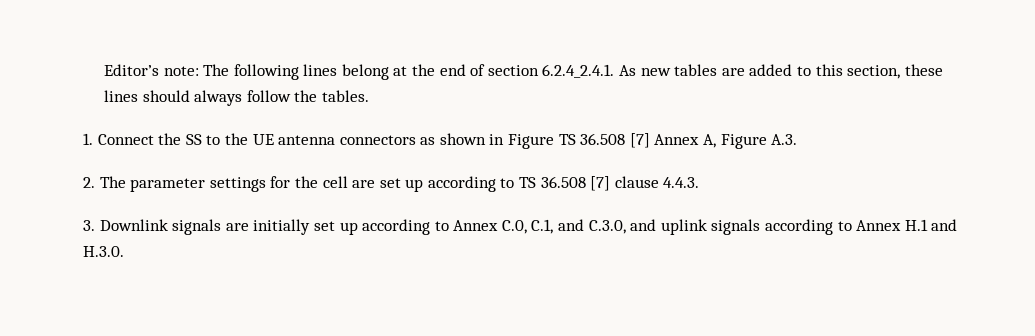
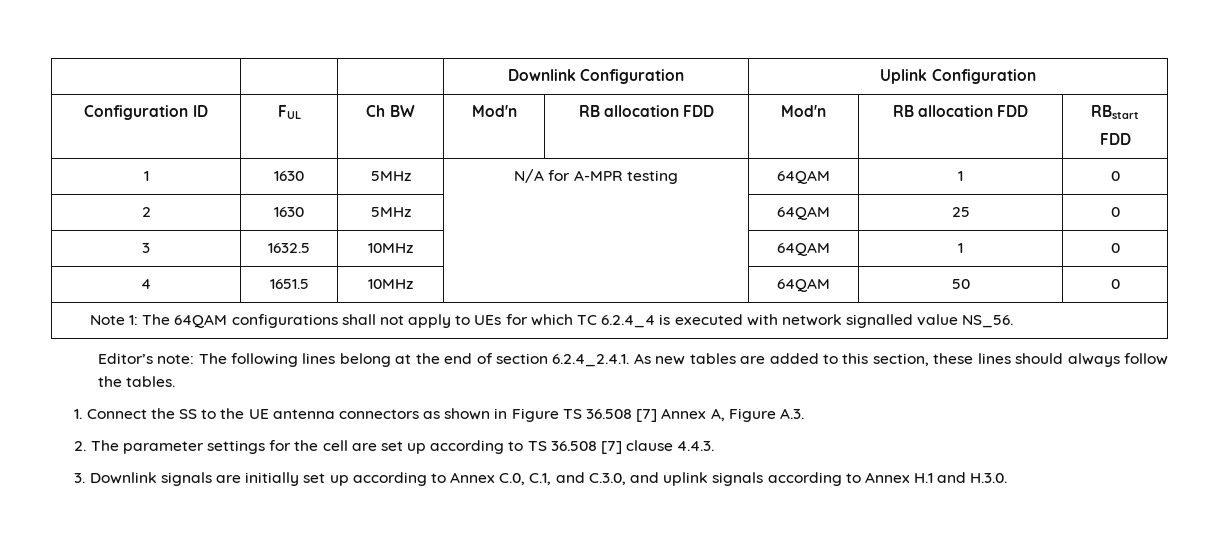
+ | | | Downlink Configuration | Uplink Configuration
+ Configuration ID | FUL | Ch BW | Mod'n | RB allocation FDD | Mod'n | RB allocation FDD | RBstart
+ FDD
+ 1 | 1630 | 5MHz | N/A for A-MPR testing | 64QAM | 1 | 0
+ 2 | 1630 | 5MHz | | 64QAM | 25 | 0
+ 3 | 1632.5 | 10MHz | | 64QAM | 1 | 0
+ 4 | 1651.5 | 10MHz | | 64QAM | 50 | 0
+ Note 1: The 64QAM configurations shall not apply to UEs for which TC 6.2.4_4 is executed with network signalled value NS_56.

